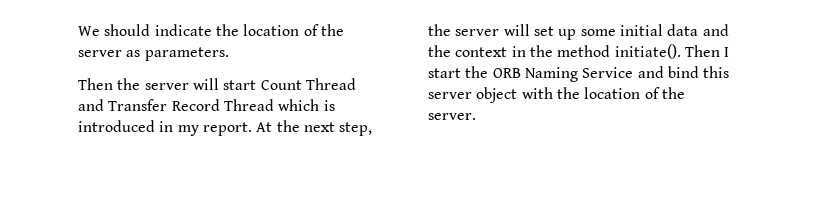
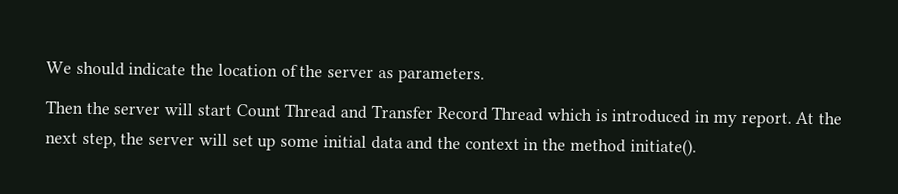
- Then I start the ORB Naming Service and bind this server object with the location of the server.

